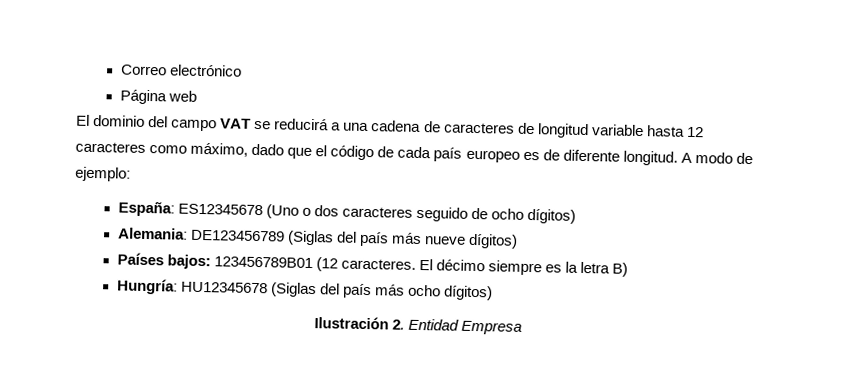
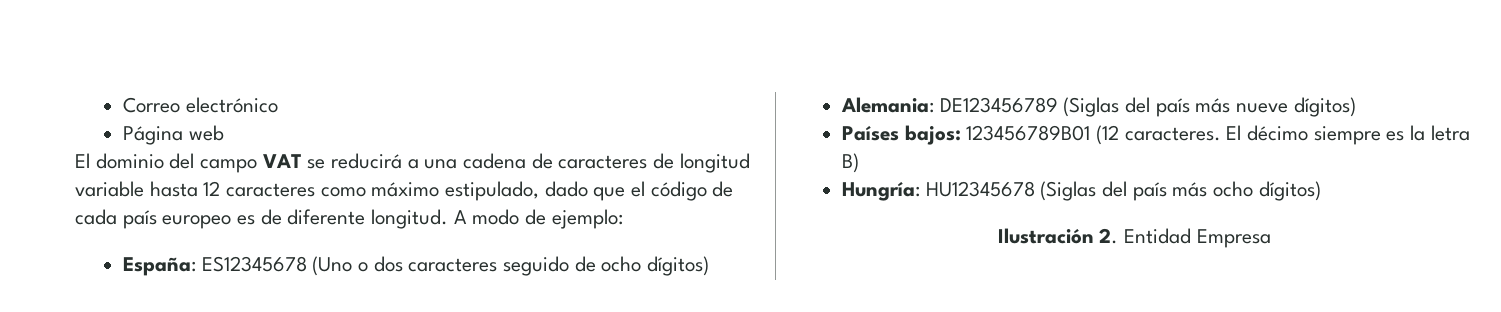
- El dominio del campo VAT se reducirá a una cadena de caracteres de longitud variable hasta 12 caracteres como máximo, dado que el código de cada país europeo es de diferente longitud.
+ El dominio del campo VAT se reducirá a una cadena de caracteres de longitud variable hasta 12 caracteres como máximo estipulado, dado que el código de cada país europeo es de diferente longitud.

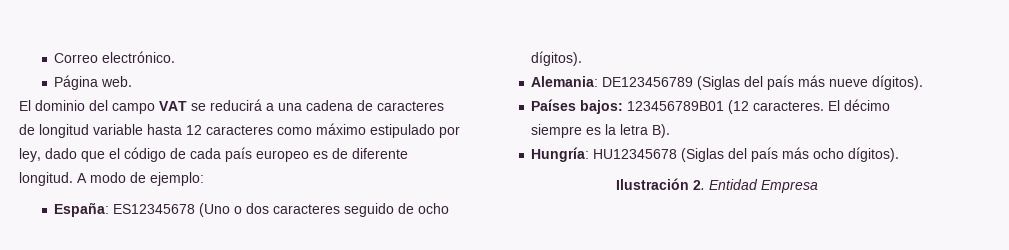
- Correo electrónico
+ Correo electrónico.
- Página web
+ Página web.
- El dominio del campo VAT se reducirá a una cadena de caracteres de longitud variable hasta 12 caracteres como máximo estipulado, dado que el código de cada país europeo es de diferente longitud.
+ El dominio del campo VAT se reducirá a una cadena de caracteres de longitud variable hasta 12 caracteres como máximo estipulado por ley, dado que el código de cada país europeo es de diferente longitud.
- España: ES12345678 (Uno o dos caracteres seguido de ocho dígitos)
+ España: ES12345678 (Uno o dos caracteres seguido de ocho dígitos).
- Alemania: DE123456789 (Siglas del país más nueve dígitos)
+ Alemania: DE123456789 (Siglas del país más nueve dígitos).
- El décimo siempre es la letra B)
+ El décimo siempre es la letra B).
- Hungría: HU12345678 (Siglas del país más ocho dígitos)
+ Hungría: HU12345678 (Siglas del país más ocho dígitos).

